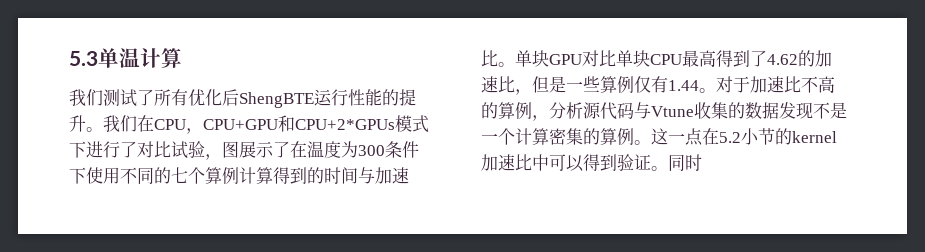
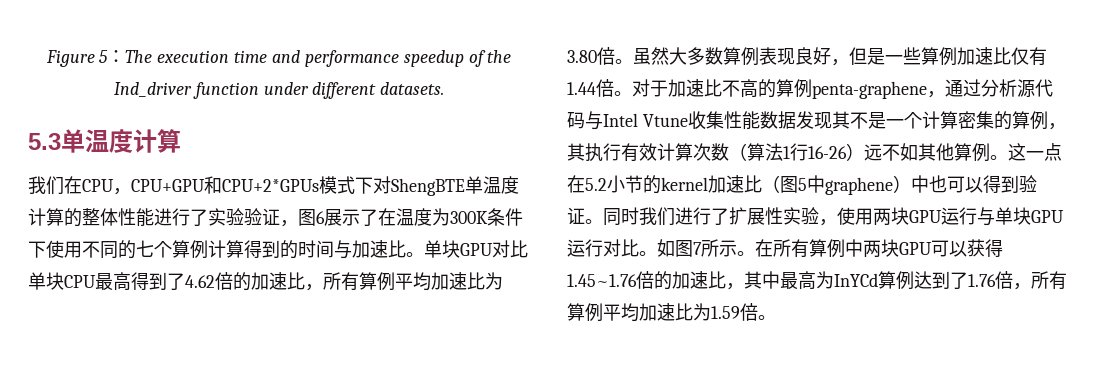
+ Figure 5：The execution time and performance speedup of the Ind_driver function under different datasets.
- 5.3单温计算
+ 5.3单温度计算
- 我们测试了所有优化后ShengBTE运行性能的提升。我们在CPU，CPU+GPU和CPU+2*GPUs模式下进行了对比试验，图展示了在温度为300条件下使用不同的七个算例计算得到的时间与加速比。
+ 我们在CPU，CPU+GPU和CPU+2*GPUs模式下对ShengBTE单温度计算的整体性能进行了实验验证，图6展示了在温度为300K条件下使用不同的七个算例计算得到的时间与加速比。
- 单块GPU对比单块CPU最高得到了4.62的加速比，但是一些算例仅有1.44。
+ 单块GPU对比单块CPU最高得到了4.62倍的加速比，所有算例平均加速比为3.80倍。虽然大多数算例表现良好，但是一些算例加速比仅有1.44倍。
- 对于加速比不高的算例，分析源代码与Vtune收集的数据发现不是一个计算密集的算例。
+ 对于加速比不高的算例penta-graphene，通过分析源代码与Intel Vtune收集性能数据发现其不是一个计算密集的算例，其执行有效计算次数（算法1行16-26）远不如其他算例。
- 这一点在5.2小节的kernel加速比中可以得到验证。
+ 这一点在5.2小节的kernel加速比（图5中graphene）中也可以得到验证。
- 同时
+ 同时我们进行了扩展性实验，使用两块GPU运行与单块GPU运行对比。如图7所示。在所有算例中两块GPU可以获得1.45~1.76倍的加速比，其中最高为InYCd算例达到了1.76倍，所有算例平均加速比为1.59倍。

